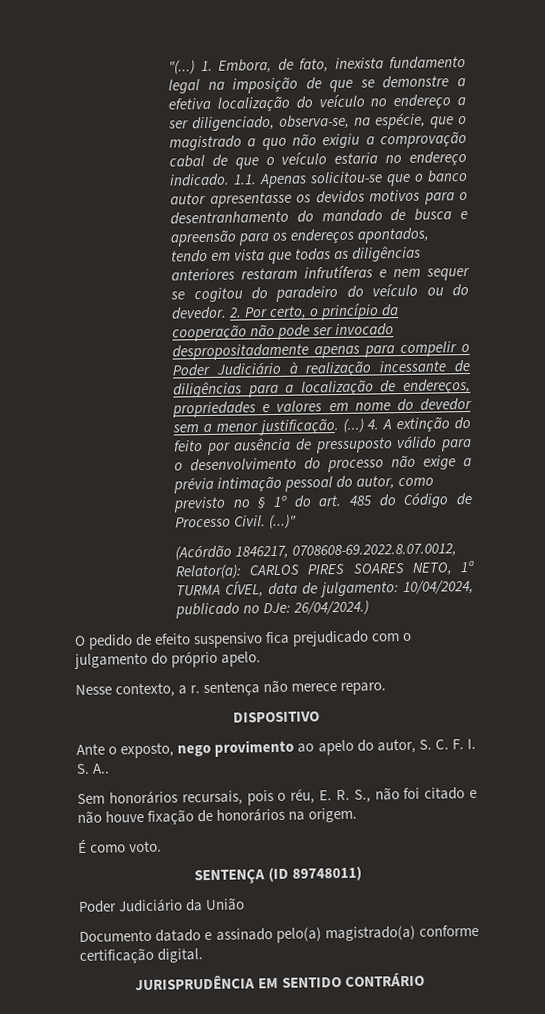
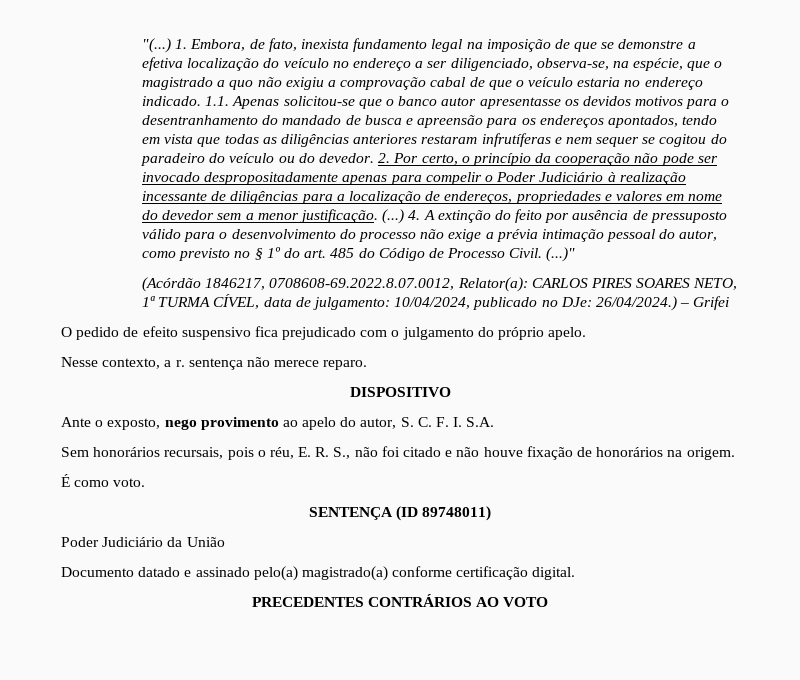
+ – Grifei
- Ante o exposto, nego provimento ao apelo do autor, S. C. F. I. S. A..
+ Ante o exposto, nego provimento ao apelo do autor, S. C. F. I. S.A.
- JURISPRUDÊNCIA EM SENTIDO CONTRÁRIO
+ PRECEDENTES CONTRÁRIOS AO VOTO

